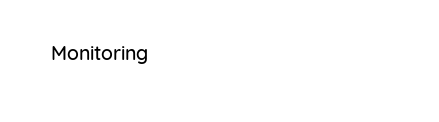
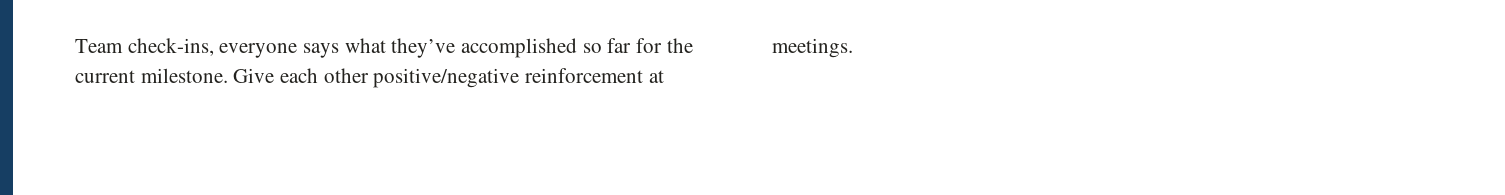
- Monitoring
+ Team check-ins, everyone says what they’ve accomplished so far for the current milestone. Give each other positive/negative reinforcement at meetings.

